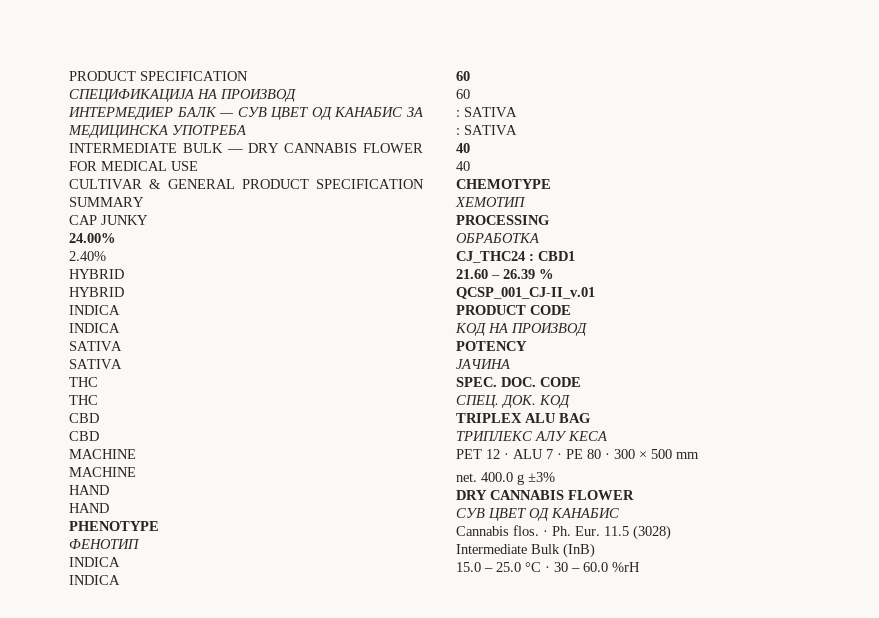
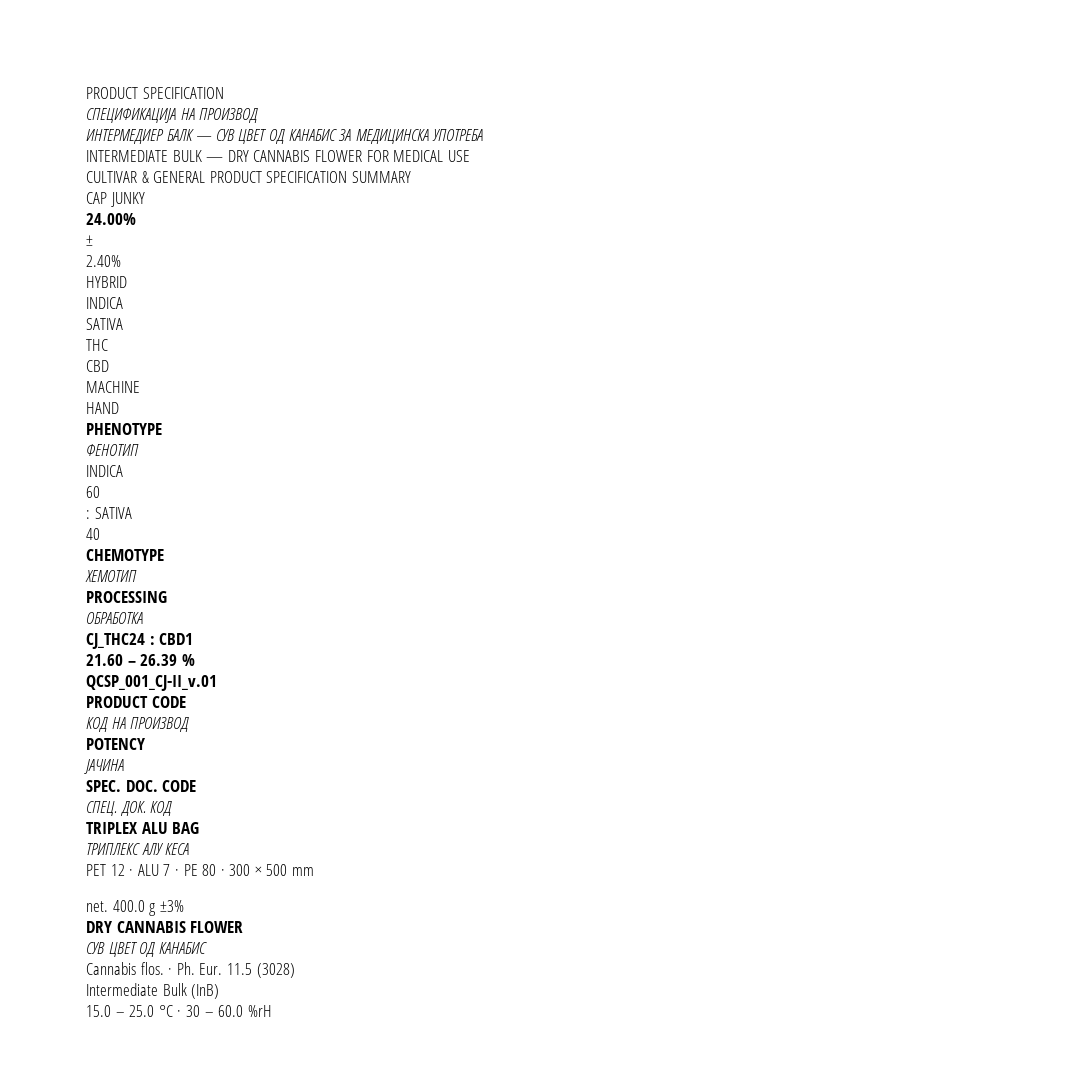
+ ±
  2.40%
  HYBRID
- HYBRID
- INDICA
  INDICA
  SATIVA
- SATIVA
- THC
  THC
  CBD
- CBD
  MACHINE
- MACHINE
- HAND
  ФЕНОТИП
  INDICA
- INDICA
- 60
  60
  : SATIVA
- : SATIVA
- 40

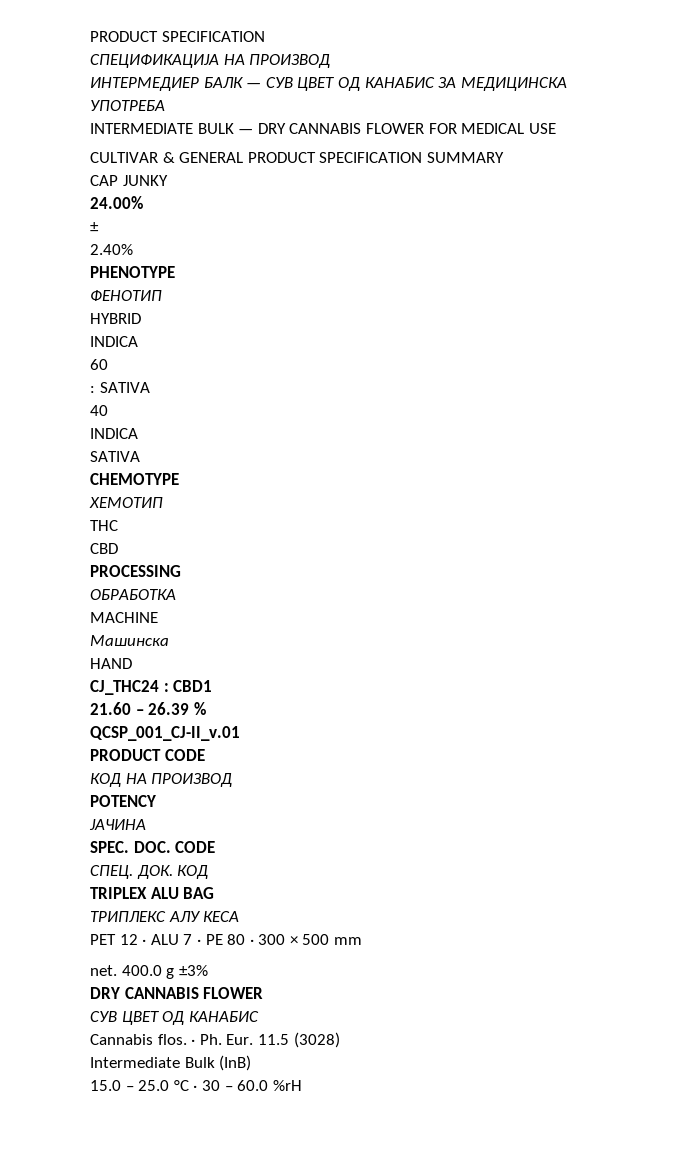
- HYBRID
- INDICA
- SATIVA
- THC
- CBD
- MACHINE
- HAND
+ HYBRID
  40
+ INDICA
+ SATIVA
+ THC
+ CBD
+ MACHINE
+ Машинска
+ HAND

